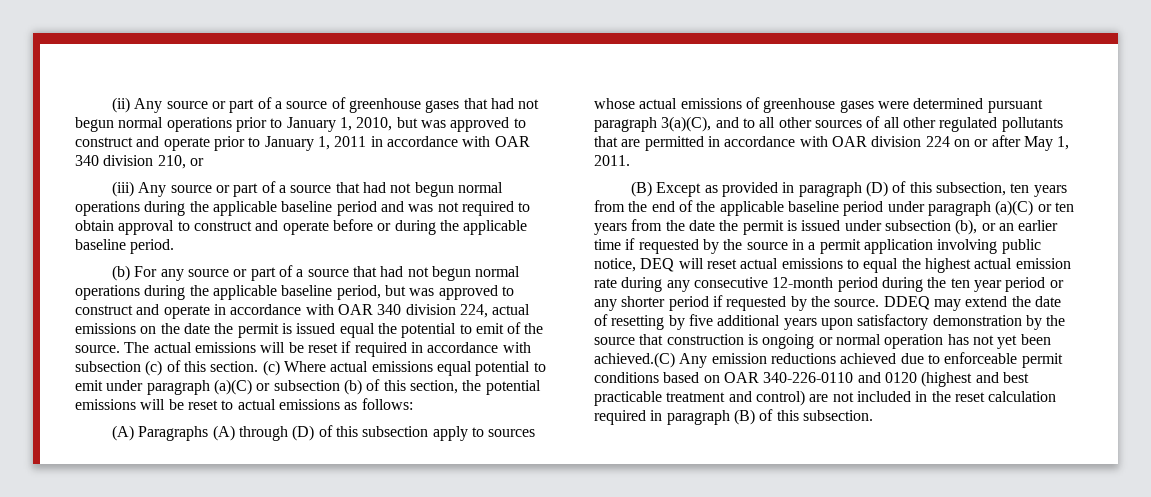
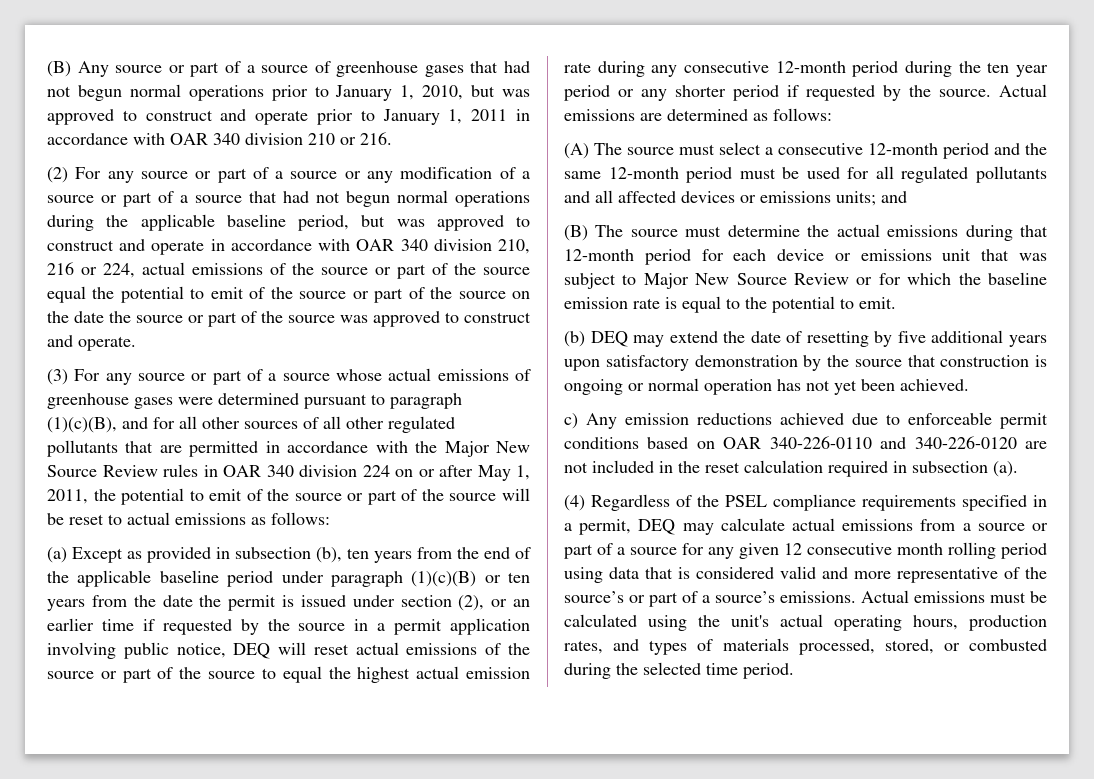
- (ii) Any source or part of a source of greenhouse gases that had not begun normal operations prior to January 1, 2010, but was approved to construct and operate prior to January 1, 2011 in accordance with OAR 340 division 210, or
- (iii) Any source or part of a source that had not begun normal operations during the applicable baseline period and was not required to obtain approval to construct and operate before or during the applicable baseline period.
- (b) For any source or part of a source that had not begun normal operations during the applicable baseline period, but was approved to construct and operate in accordance with OAR 340 division 224, actual emissions on the date the permit is issued equal the potential to emit of the source. The actual emissions will be reset if required in accordance with subsection (c) of this section. (c) Where actual emissions equal potential to emit under paragraph (a)(C) or subsection (b) of this section, the potential emissions will be reset to actual emissions as follows:
- (A) Paragraphs (A) through (D) of this subsection apply to sources whose actual emissions of greenhouse gases were determined pursuant paragraph 3(a)(C), and to all other sources of all other regulated pollutants that are permitted in accordance with OAR division 224 on or after May 1, 2011.
- (B) Except as provided in paragraph (D) of this subsection, ten years from the end of the applicable baseline period under paragraph (a)(C) or ten years from the date the permit is issued under subsection (b), or an earlier time if requested by the source in a permit application involving public notice, DEQ will reset actual emissions to equal the highest actual emission rate during any consecutive 12-month period during the ten year period or any shorter period if requested by the source.
+ (B) Any source or part of a source of greenhouse gases that had not begun normal operations prior to January 1, 2010, but was approved to construct and operate prior to January 1, 2011 in accordance with OAR 340 division 210 or 216.
+ (2) For any source or part of a source or any modification of a source or part of a source that had not begun normal operations during the applicable baseline period, but was approved to construct and operate in accordance with OAR 340 division 210, 216 or 224, actual emissions of the source or part of the source equal the potential to emit of the source or part of the source on the date the source or part of the source was approved to construct and operate.
+ (3) For any source or part of a source whose actual emissions of greenhouse gases were determined pursuant to paragraph (1)(c)(B), and for all other sources of all other regulated pollutants that are permitted in accordance with the Major New Source Review rules in OAR 340 division 224 on or after May 1, 2011, the potential to emit of the source or part of the source will be reset to actual emissions as follows:
+ (a) Except as provided in subsection (b), ten years from the end of the applicable baseline period under paragraph (1)(c)(B) or ten years from the date the permit is issued under section (2), or an earlier time if requested by the source in a permit application involving public notice, DEQ will reset actual emissions of the source or part of the source to equal the highest actual emission rate during any consecutive 12-month period during the ten year period or any shorter period if requested by the source.
- DDEQ may extend the date of resetting by five additional years upon satisfactory demonstration by the source that construction is ongoing or normal operation has not yet been achieved.(C) Any emission reductions achieved due to enforceable permit conditions based on OAR 340-226-0110 and 0120 (highest and best practicable treatment and control) are not included in the reset calculation required in paragraph (B) of this subsection.
+ Actual emissions are determined as follows:
+ (A) The source must select a consecutive 12-month period and the same 12-month period must be used for all regulated pollutants and all affected devices or emissions units; and
+ (B) The source must determine the actual emissions during that 12-month period for each device or emissions unit that was subject to Major New Source Review or for which the baseline emission rate is equal to the potential to emit.
+ (b) DEQ may extend the date of resetting by five additional years upon satisfactory demonstration by the source that construction is ongoing or normal operation has not yet been achieved.
+ c) Any emission reductions achieved due to enforceable permit conditions based on OAR 340-226-0110 and 340-226-0120 are not included in the reset calculation required in subsection (a).
+ (4) Regardless of the PSEL compliance requirements specified in a permit, DEQ may calculate actual emissions from a source or part of a source for any given 12 consecutive month rolling period using data that is considered valid and more representative of the source’s or part of a source’s emissions. Actual emissions must be calculated using the unit's actual operating hours, production rates, and types of materials processed, stored, or combusted during the selected time period.

